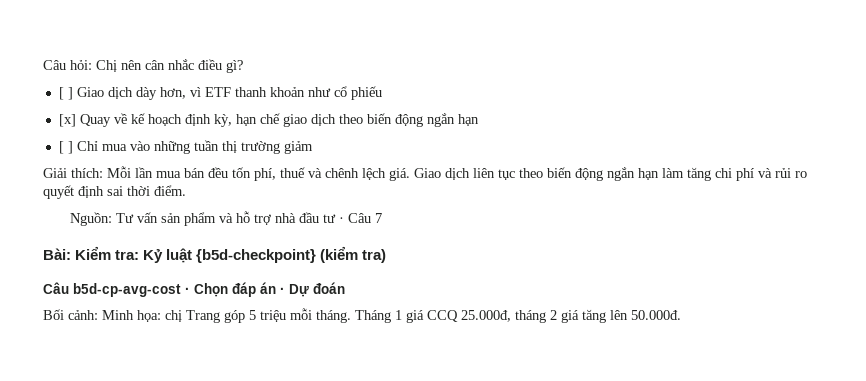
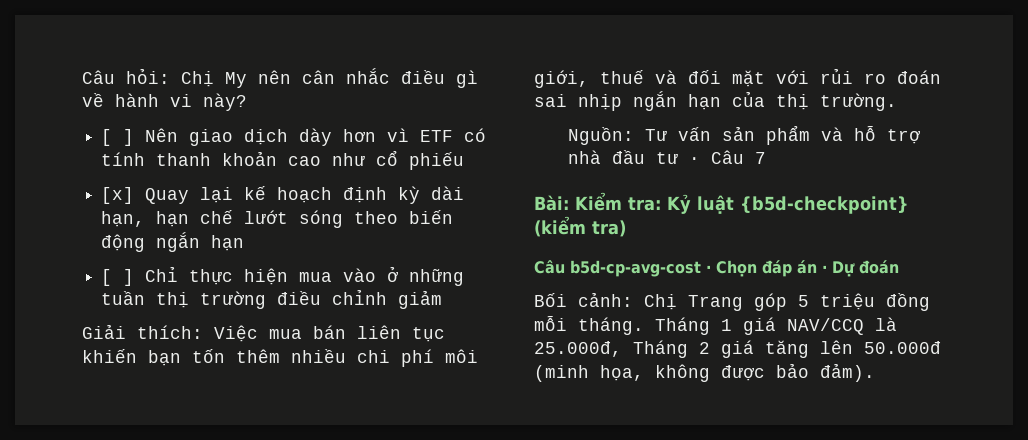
- Câu hỏi: Chị nên cân nhắc điều gì?
- [ ] Giao dịch dày hơn, vì ETF thanh khoản như cổ phiếu
+ Câu hỏi: Chị My nên cân nhắc điều gì về hành vi này?
+ [ ] Nên giao dịch dày hơn vì ETF có tính thanh khoản cao như cổ phiếu
- [x] Quay về kế hoạch định kỳ, hạn chế giao dịch theo biến động ngắn hạn
+ [x] Quay lại kế hoạch định kỳ dài hạn, hạn chế lướt sóng theo biến động ngắn hạn
- [ ] Chỉ mua vào những tuần thị trường giảm
+ [ ] Chỉ thực hiện mua vào ở những tuần thị trường điều chỉnh giảm
- Giải thích: Mỗi lần mua bán đều tốn phí, thuế và chênh lệch giá. Giao dịch liên tục theo biến động ngắn hạn làm tăng chi phí và rủi ro quyết định sai thời điểm.
+ Giải thích: Việc mua bán liên tục khiến bạn tốn thêm nhiều chi phí môi giới, thuế và đối mặt với rủi ro đoán sai nhịp ngắn hạn của thị trường.
- Bối cảnh: Minh họa: chị Trang góp 5 triệu mỗi tháng.
+ Bối cảnh: Chị Trang góp 5 triệu đồng mỗi tháng.
- Tháng 1 giá CCQ 25.000đ, tháng 2 giá tăng lên 50.000đ.
+ Tháng 1 giá NAV/CCQ là 25.000đ, Tháng 2 giá tăng lên 50.000đ (minh họa, không được bảo đảm).

